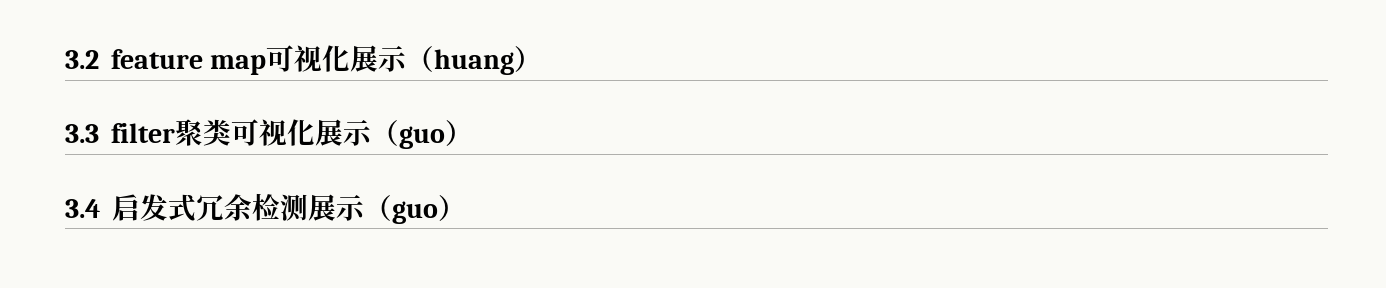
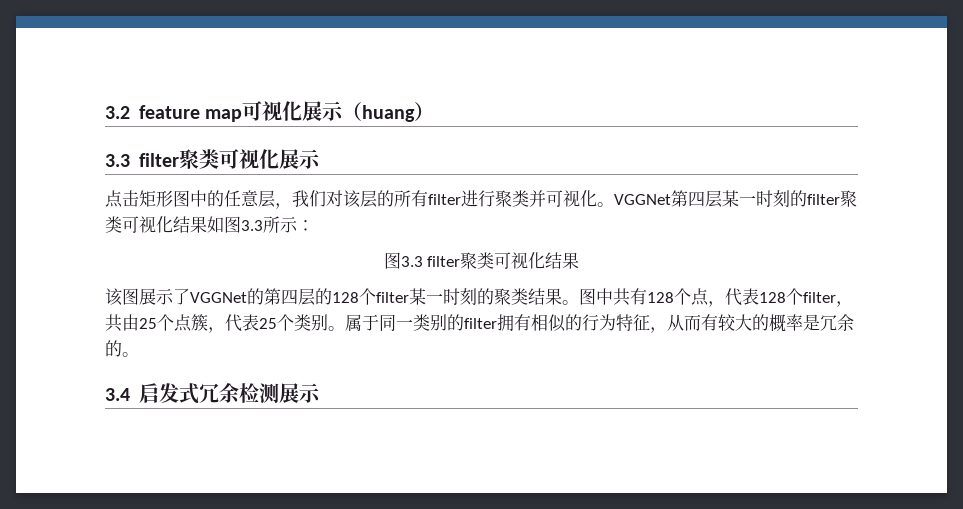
- 3.3 filter聚类可视化展示（guo）
+ 3.3 filter聚类可视化展示
+ 点击矩形图中的任意层，我们对该层的所有filter进行聚类并可视化。VGGNet第四层某一时刻的filter聚类可视化结果如图3.3所示：
+ 图3.3 filter聚类可视化结果
+ 该图展示了VGGNet的第四层的128个filter某一时刻的聚类结果。图中共有128个点，代表128个filter，共由25个点簇，代表25个类别。属于同一类别的filter拥有相似的行为特征，从而有较大的概率是冗余的。
- 3.4启发式冗余检测展示（guo）
+ 3.4启发式冗余检测展示

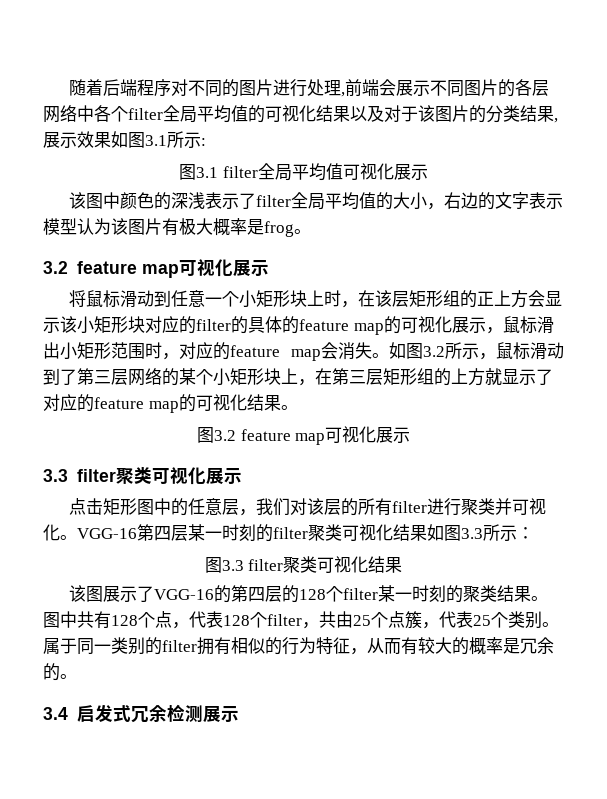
- 3.2 feature map可视化展示（huang）
+ 随着后端程序对不同的图片进行处理,前端会展示不同图片的各层网络中各个filter全局平均值的可视化结果以及对于该图片的分类结果,展示效果如图3.1所示:
+ 图3.1 filter全局平均值可视化展示
+ 该图中颜色的深浅表示了filter全局平均值的大小，右边的文字表示模型认为该图片有极大概率是frog。
+ 3.2 feature map可视化展示
+ 将鼠标滑动到任意一个小矩形块上时，在该层矩形组的正上方会显示该小矩形块对应的filter的具体的feature map的可视化展示，鼠标滑出小矩形范围时，对应的feature map会消失。如图3.2所示，鼠标滑动到了第三层网络的某个小矩形块上，在第三层矩形组的上方就显示了对应的feature map的可视化结果。
+ 图3.2 feature map可视化展示
- VGGNet第四层某一时刻的filter聚类可视化结果如图3.3所示：
+ VGG-16第四层某一时刻的filter聚类可视化结果如图3.3所示：
- 该图展示了VGGNet的第四层的128个filter某一时刻的聚类结果。
+ 该图展示了VGG-16的第四层的128个filter某一时刻的聚类结果。

